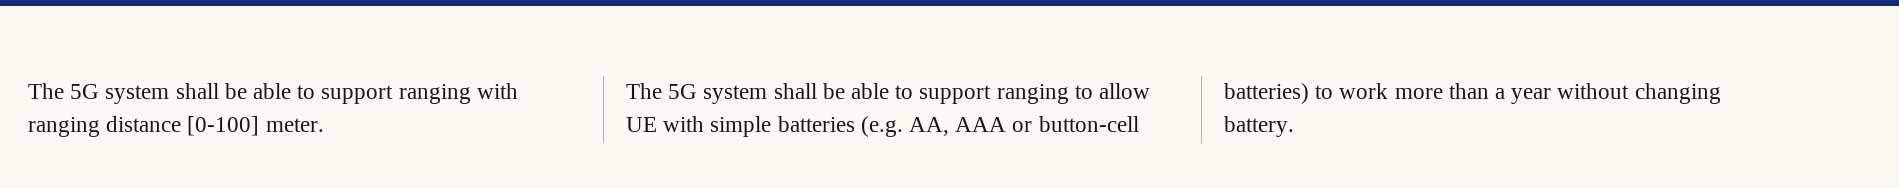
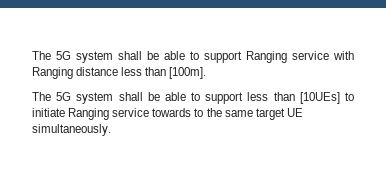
- The 5G system shall be able to support ranging with ranging distance [0-100] meter.
- The 5G system shall be able to support ranging to allow UE with simple batteries (e.g. AA, AAA or button-cell batteries) to work more than a year without changing battery.
+ The 5G system shall be able to support Ranging service with Ranging distance less than [100m].
+ The 5G system shall be able to support less than [10UEs] to initiate Ranging service towards to the same target UE simultaneously.

